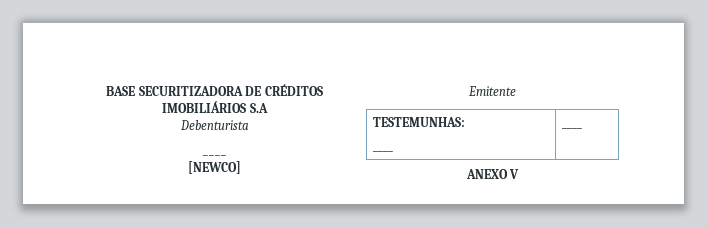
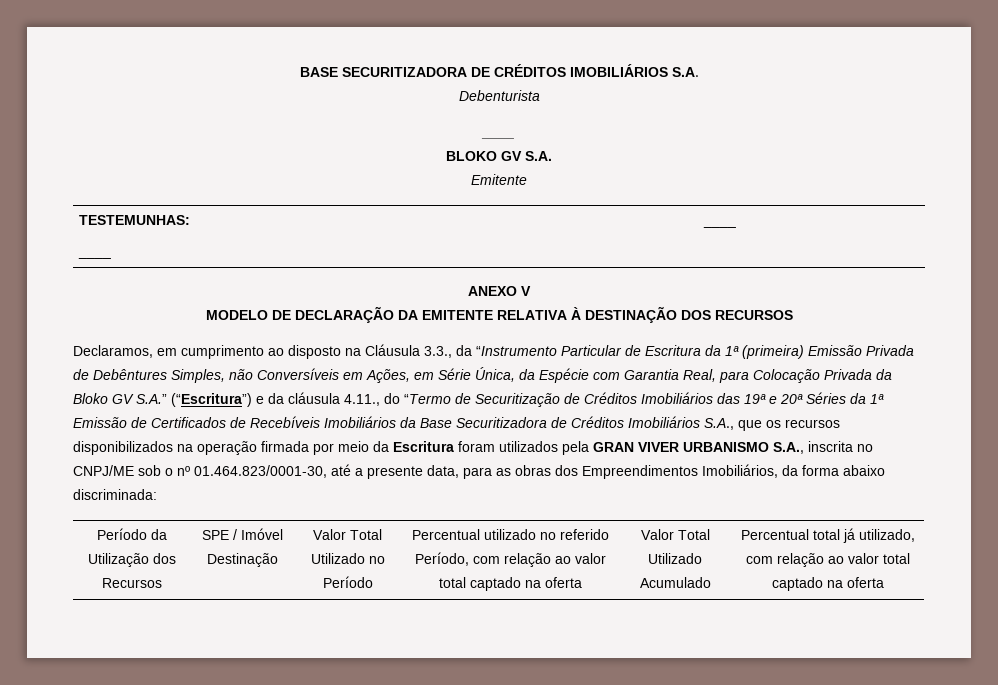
- BASE SECURITIZADORA DE CRÉDITOS IMOBILIÁRIOS S.A
+ BASE SECURITIZADORA DE CRÉDITOS IMOBILIÁRIOS S.A.
- [NEWCO]
+ BLOKO GV S.A.
+ MODELO DE DECLARAÇÃO DA EMITENTE RELATIVA À DESTINAÇÃO DOS RECURSOS
+ Declaramos, em cumprimento ao disposto na Cláusula 3.3., da “Instrumento Particular de Escritura da 1ª (primeira) Emissão Privada de Debêntures Simples, não Conversíveis em Ações, em Série Única, da Espécie com Garantia Real, para Colocação Privada da Bloko GV S.A.” (“Escritura”) e da cláusula 4.11., do “Termo de Securitização de Créditos Imobiliários das 19ª e 20ª Séries da 1ª Emissão de Certificados de Recebíveis Imobiliários da Base Securitizadora de Créditos Imobiliários S.A., que os recursos disponibilizados na operação firmada por meio da Escritura foram utilizados pela GRAN VIVER URBANISMO S.A., inscrita no CNPJ/ME sob o nº 01.464.823/0001-30, até a presente data, para as obras dos Empreendimentos Imobiliários, da forma abaixo discriminada:
+ Período da Utilização dos Recursos | SPE / Imóvel Destinação | Valor Total Utilizado no Período | Percentual utilizado no referido Período, com relação ao valor total captado na oferta | Valor Total Utilizado Acumulado | Percentual total já utilizado, com relação ao valor total captado na oferta

